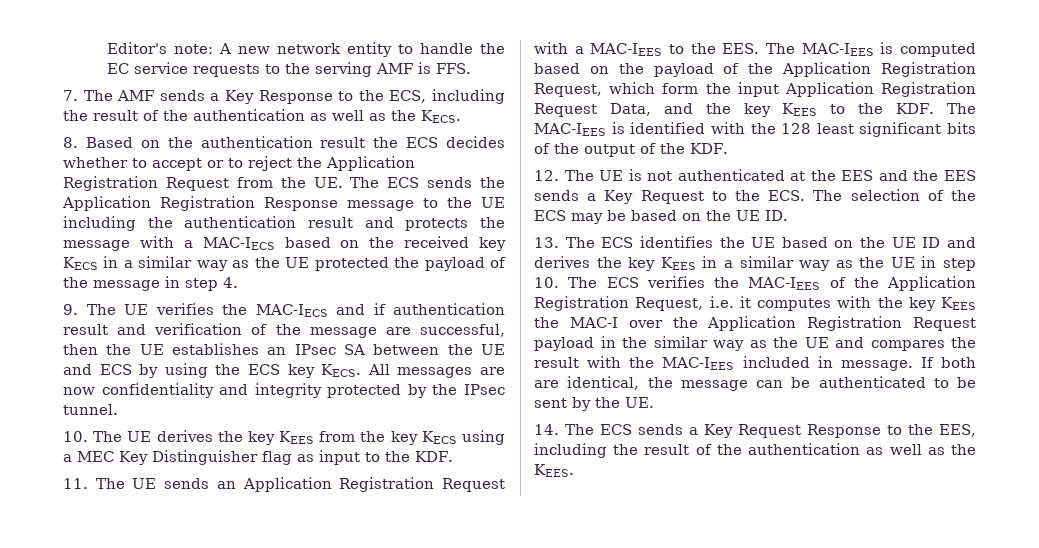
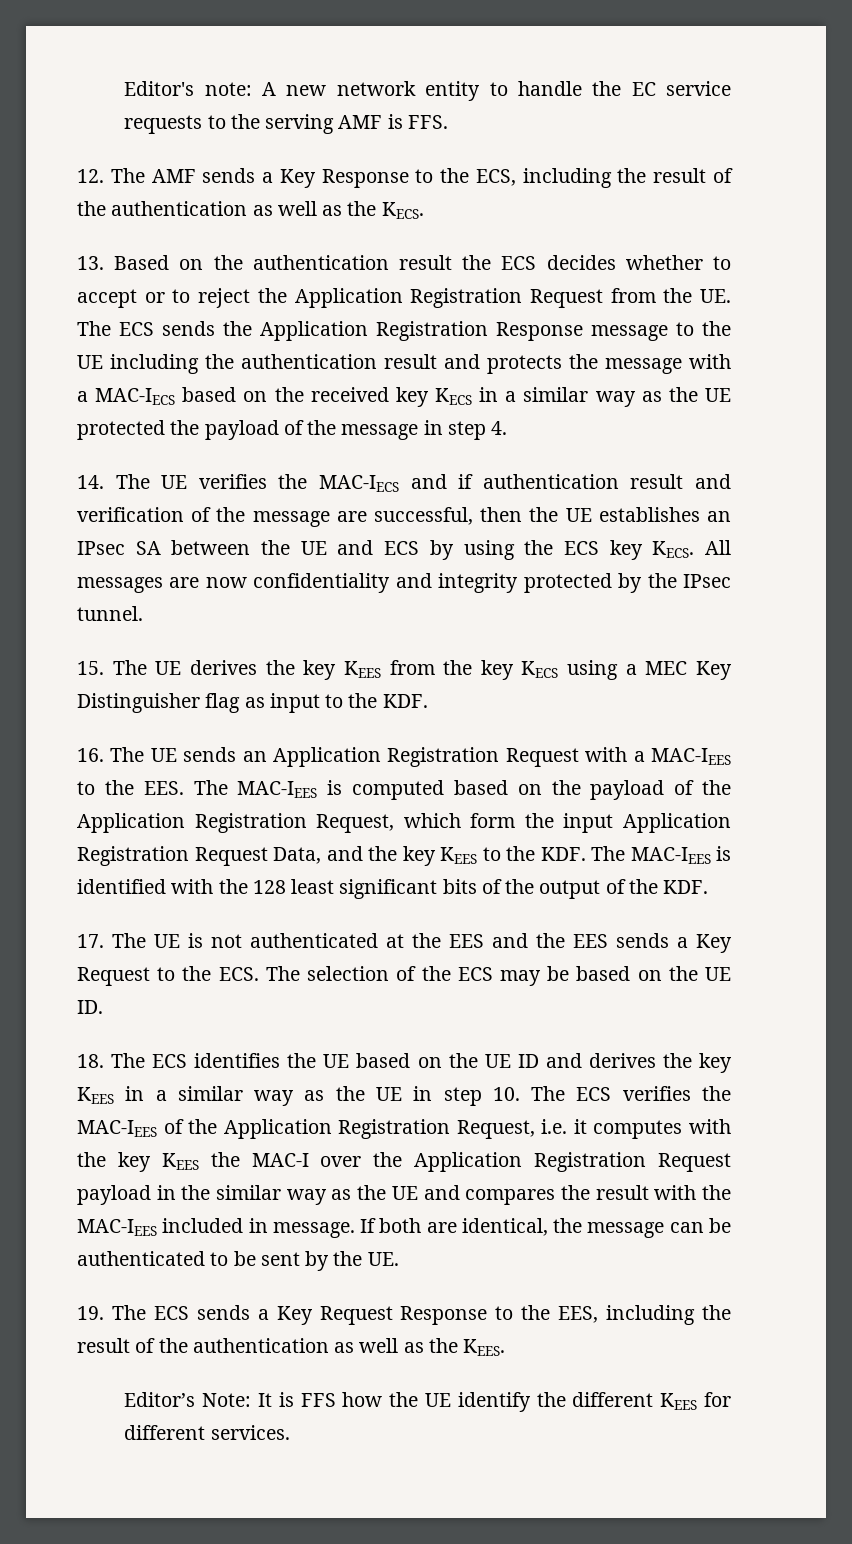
- 7. The AMF sends a Key Response to the ECS, including the result of the authentication as well as the KECS.
+ 12. The AMF sends a Key Response to the ECS, including the result of the authentication as well as the KECS.
- 8. Based on the authentication result the ECS decides whether to accept or to reject the Application Registration Request from the UE. The ECS sends the Application Registration Response message to the UE including the authentication result and protects the message with a MAC-IECS based on the received key KECS in a similar way as the UE protected the payload of the message in step 4.
+ 13. Based on the authentication result the ECS decides whether to accept or to reject the Application Registration Request from the UE. The ECS sends the Application Registration Response message to the UE including the authentication result and protects the message with a MAC-IECS based on the received key KECS in a similar way as the UE protected the payload of the message in step 4.
- 9. The UE verifies the MAC-IECS and if authentication result and verification of the message are successful, then the UE establishes an IPsec SA between the UE and ECS by using the ECS key KECS.
+ 14. The UE verifies the MAC-IECS and if authentication result and verification of the message are successful, then the UE establishes an IPsec SA between the UE and ECS by using the ECS key KECS.
- 10. The UE derives the key KEES from the key KECS using a MEC Key Distinguisher flag as input to the KDF.
+ 15. The UE derives the key KEES from the key KECS using a MEC Key Distinguisher flag as input to the KDF.
- 11. The UE sends an Application Registration Request with a MAC-IEES to the EES. The MAC-IEES is computed based on the payload of the Application Registration Request, which form the input Application Registration Request Data, and the key KEES to the KDF. The MAC-IEES is identified with the 128 least significant bits of the output of the KDF.
+ 16. The UE sends an Application Registration Request with a MAC-IEES to the EES. The MAC-IEES is computed based on the payload of the Application Registration Request, which form the input Application Registration Request Data, and the key KEES to the KDF. The MAC-IEES is identified with the 128 least significant bits of the output of the KDF.
- 12. The UE is not authenticated at the EES and the EES sends a Key Request to the ECS. The selection of the ECS may be based on the UE ID.
+ 17. The UE is not authenticated at the EES and the EES sends a Key Request to the ECS. The selection of the ECS may be based on the UE ID.
- 13. The ECS identifies the UE based on the UE ID and derives the key KEES in a similar way as the UE in step 10. The ECS verifies the MAC-IEES of the Application Registration Request, i.e. it computes with the key KEES the MAC-I over the Application Registration Request payload in the similar way as the UE and compares the result with the MAC-IEES included in message.
+ 18. The ECS identifies the UE based on the UE ID and derives the key KEES in a similar way as the UE in step 10. The ECS verifies the MAC-IEES of the Application Registration Request, i.e. it computes with the key KEES the MAC-I over the Application Registration Request payload in the similar way as the UE and compares the result with the MAC-IEES included in message.
- 14. The ECS sends a Key Request Response to the EES, including the result of the authentication as well as the KEES.
+ 19. The ECS sends a Key Request Response to the EES, including the result of the authentication as well as the KEES.
+ Editor’s Note: It is FFS how the UE identify the different KEES for different services.

